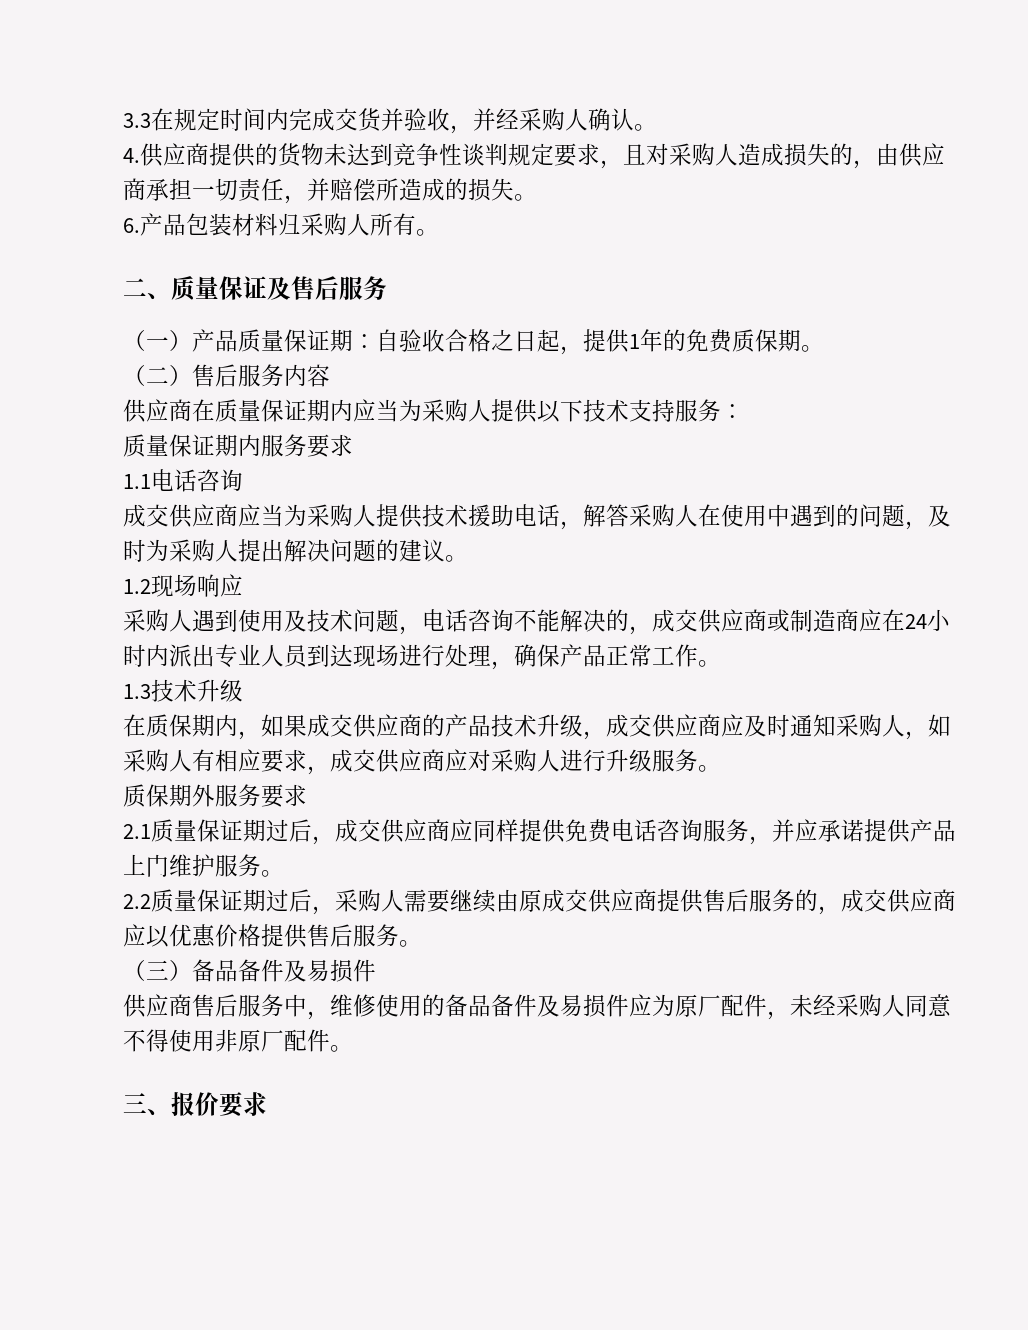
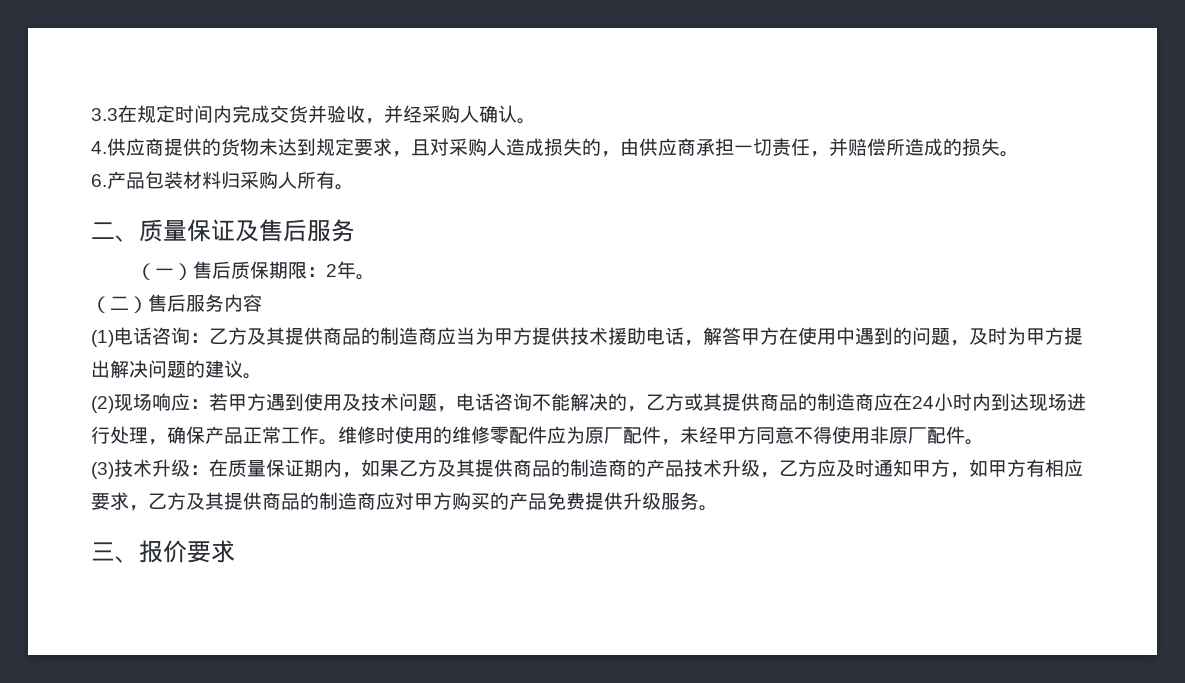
- 4.供应商提供的货物未达到竞争性谈判规定要求，且对采购人造成损失的，由供应商承担一切责任，并赔偿所造成的损失。
+ 4.供应商提供的货物未达到规定要求，且对采购人造成损失的，由供应商承担一切责任，并赔偿所造成的损失。
- （一）产品质量保证期：自验收合格之日起，提供1年的免费质保期。
+ （一）售后质保期限：2年。
- 供应商在质量保证期内应当为采购人提供以下技术支持服务：
- 质量保证期内服务要求
- 1.1电话咨询
- 成交供应商应当为采购人提供技术援助电话，解答采购人在使用中遇到的问题，及时为采购人提出解决问题的建议。
+ (1)电话咨询：乙方及其提供商品的制造商应当为甲方提供技术援助电话，解答甲方在使用中遇到的问题，及时为甲方提出解决问题的建议。
- 1.2现场响应
- 采购人遇到使用及技术问题，电话咨询不能解决的，成交供应商或制造商应在24小时内派出专业人员到达现场进行处理，确保产品正常工作。
- 1.3技术升级
- 在质保期内，如果成交供应商的产品技术升级，成交供应商应及时通知采购人，如采购人有相应要求，成交供应商应对采购人进行升级服务。
- 质保期外服务要求
- 2.1质量保证期过后，成交供应商应同样提供免费电话咨询服务，并应承诺提供产品上门维护服务。
- 2.2质量保证期过后，采购人需要继续由原成交供应商提供售后服务的，成交供应商应以优惠价格提供售后服务。
- （三）备品备件及易损件
- 供应商售后服务中，维修使用的备品备件及易损件应为原厂配件，未经采购人同意不得使用非原厂配件。
+ (2)现场响应：若甲方遇到使用及技术问题，电话咨询不能解决的，乙方或其提供商品的制造商应在24小时内到达现场进行处理，确保产品正常工作。维修时使用的维修零配件应为原厂配件，未经甲方同意不得使用非原厂配件。
+ (3)技术升级：在质量保证期内，如果乙方及其提供商品的制造商的产品技术升级，乙方应及时通知甲方，如甲方有相应要求，乙方及其提供商品的制造商应对甲方购买的产品免费提供升级服务。

